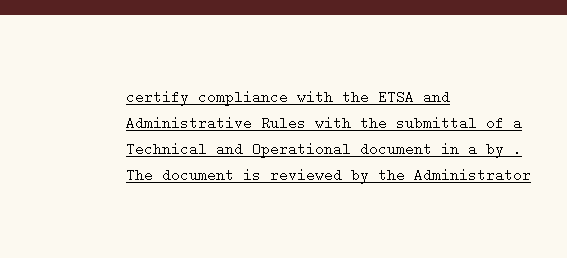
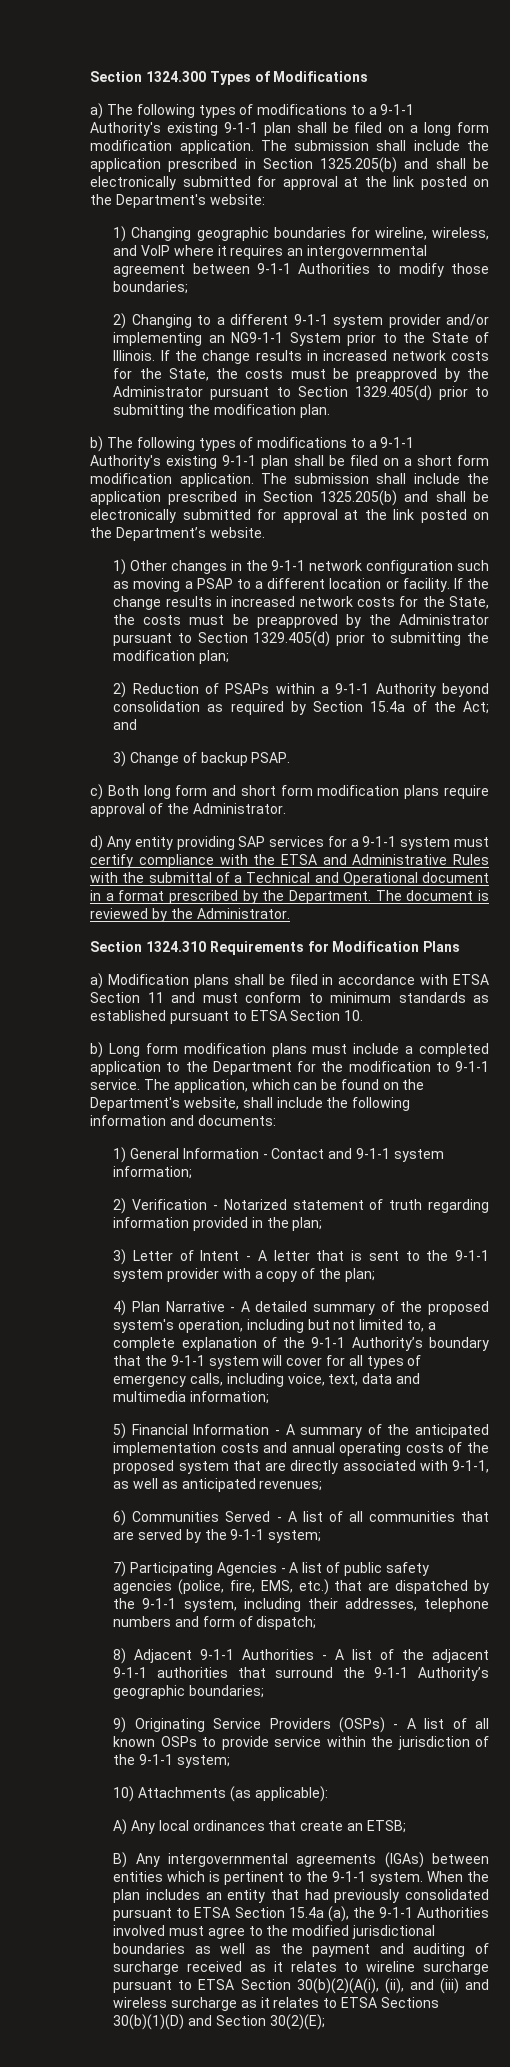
- certify compliance with the ETSA and Administrative Rules with the submittal of a Technical and Operational document in a by .
+ Section 1324.300 Types of Modifications
+ a) The following types of modifications to a 9-1-1 Authority's existing 9-1-1 plan shall be filed on a long form modification application. The submission shall include the application prescribed in Section 1325.205(b) and shall be electronically submitted for approval at the link posted on the Department's website:
+ 1) Changing geographic boundaries for wireline, wireless, and VoIP where it requires an intergovernmental agreement between 9-1-1 Authorities to modify those boundaries;
+ 2) Changing to a different 9-1-1 system provider and/or implementing an NG9-1-1 System prior to the State of Illinois. If the change results in increased network costs for the State, the costs must be preapproved by the Administrator pursuant to Section 1329.405(d) prior to submitting the modification plan.
+ b) The following types of modifications to a 9-1-1 Authority's existing 9-1-1 plan shall be filed on a short form modification application. The submission shall include the application prescribed in Section 1325.205(b) and shall be electronically submitted for approval at the link posted on the Department’s website.
+ 1) Other changes in the 9-1-1 network configuration such as moving a PSAP to a different location or facility. If the change results in increased network costs for the State, the costs must be preapproved by the Administrator pursuant to Section 1329.405(d) prior to submitting the modification plan;
+ 2) Reduction of PSAPs within a 9-1-1 Authority beyond consolidation as required by Section 15.4a of the Act; and
+ 3) Change of backup PSAP.
+ c) Both long form and short form modification plans require approval of the Administrator.
+ d) Any entity providing SAP services for a 9-1-1 system must certify compliance with the ETSA and Administrative Rules with the submittal of a Technical and Operational document in a format prescribed by the Department.
- The document is reviewed by the Administrator
+ The document is reviewed by the Administrator.
+ Section 1324.310 Requirements for Modification Plans
+ a) Modification plans shall be filed in accordance with ETSA Section 11 and must conform to minimum standards as established pursuant to ETSA Section 10.
+ b) Long form modification plans must include a completed application to the Department for the modification to 9-1-1 service. The application, which can be found on the Department's website, shall include the following information and documents:
+ 1) General Information - Contact and 9-1-1 system information;
+ 2) Verification - Notarized statement of truth regarding information provided in the plan;
+ 3) Letter of Intent - A letter that is sent to the 9-1-1 system provider with a copy of the plan;
+ 4) Plan Narrative - A detailed summary of the proposed system's operation, including but not limited to, a complete explanation of the 9-1-1 Authority’s boundary that the 9-1-1 system will cover for all types of emergency calls, including voice, text, data and multimedia information;
+ 5) Financial Information - A summary of the anticipated implementation costs and annual operating costs of the proposed system that are directly associated with 9-1-1, as well as anticipated revenues;
+ 6) Communities Served - A list of all communities that are served by the 9-1-1 system;
+ 7) Participating Agencies - A list of public safety agencies (police, fire, EMS, etc.) that are dispatched by the 9-1-1 system, including their addresses, telephone numbers and form of dispatch;
+ 8) Adjacent 9-1-1 Authorities - A list of the adjacent 9-1-1 authorities that surround the 9-1-1 Authority’s geographic boundaries;
+ 9) Originating Service Providers (OSPs) - A list of all known OSPs to provide service within the jurisdiction of the 9-1-1 system;
+ 10) Attachments (as applicable):
+ A) Any local ordinances that create an ETSB;
+ B) Any intergovernmental agreements (IGAs) between entities which is pertinent to the 9-1-1 system. When the plan includes an entity that had previously consolidated pursuant to ETSA Section 15.4a (a), the 9-1-1 Authorities involved must agree to the modified jurisdictional boundaries as well as the payment and auditing of surcharge received as it relates to wireline surcharge pursuant to ETSA Section 30(b)(2)(A(i), (ii), and (iii) and wireless surcharge as it relates to ETSA Sections 30(b)(1)(D) and Section 30(2)(E);

